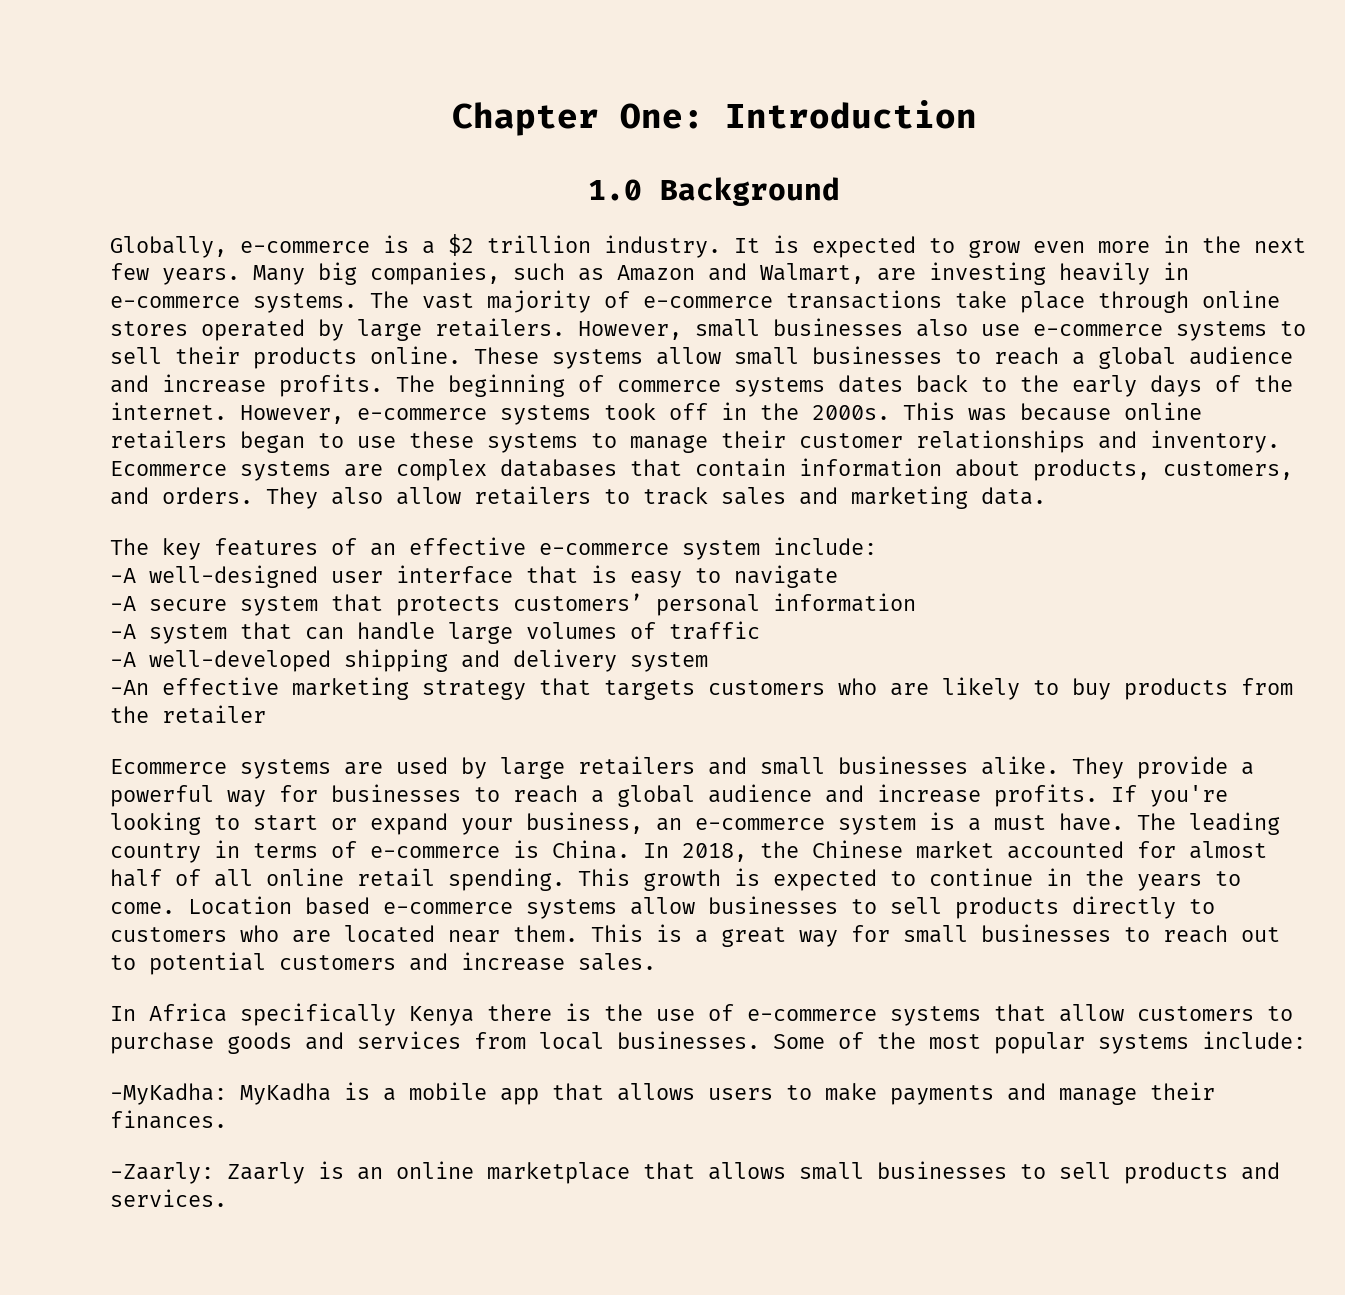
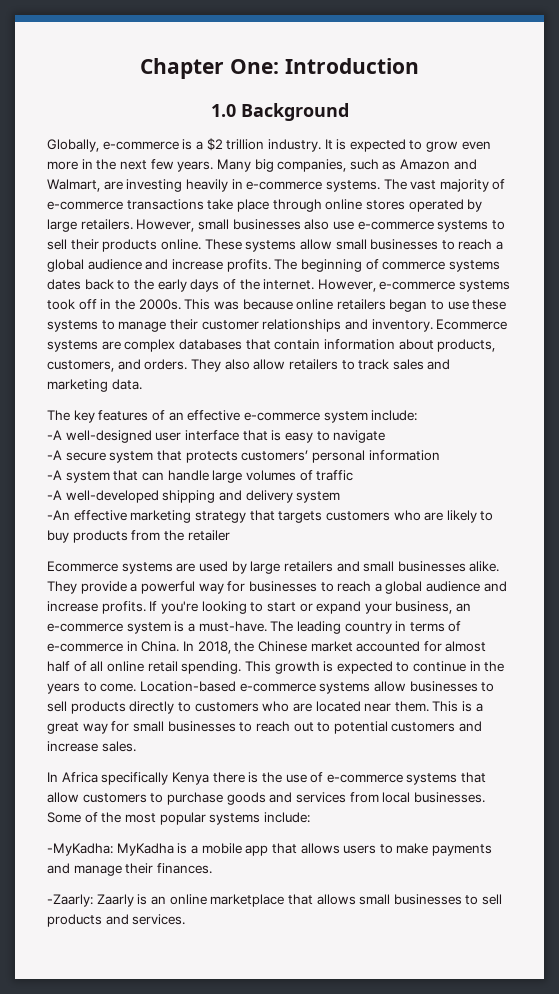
- If you're looking to start or expand your business, an e-commerce system is a must have.
+ If you're looking to start or expand your business, an e-commerce system is a must-have.
- The leading country in terms of e-commerce is China.
+ The leading country in terms of e-commerce in China.
- Location based e-commerce systems allow businesses to sell products directly to customers who are located near them.
+ Location-based e-commerce systems allow businesses to sell products directly to customers who are located near them.

